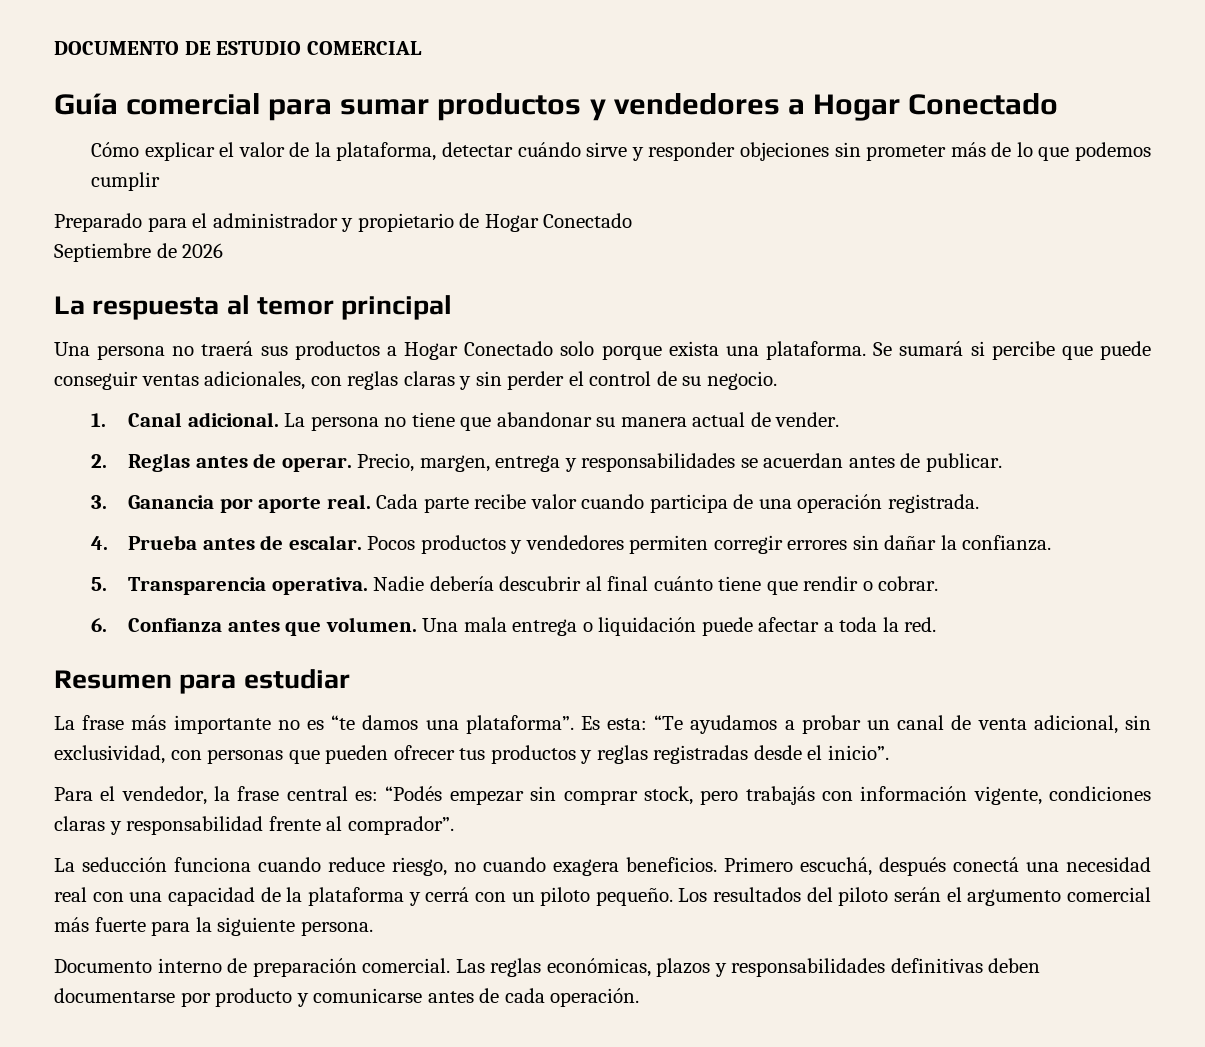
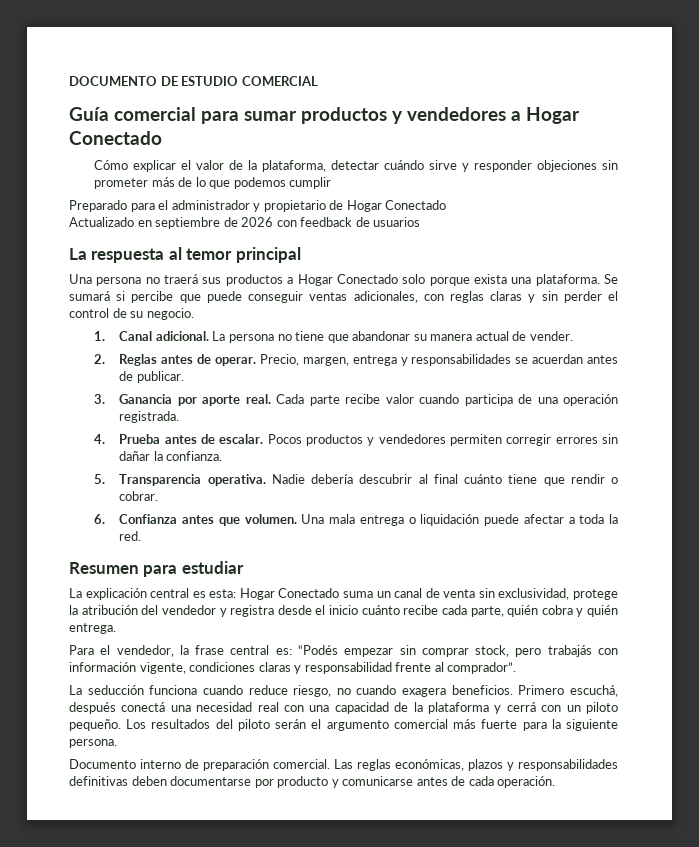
- Septiembre de 2026
+ Actualizado en septiembre de 2026 con feedback de usuarios
- La frase más importante no es “te damos una plataforma”. Es esta: “Te ayudamos a probar un canal de venta adicional, sin exclusividad, con personas que pueden ofrecer tus productos y reglas registradas desde el inicio”.
+ La explicación central es esta: Hogar Conectado suma un canal de venta sin exclusividad, protege la atribución del vendedor y registra desde el inicio cuánto recibe cada parte, quién cobra y quién entrega.

